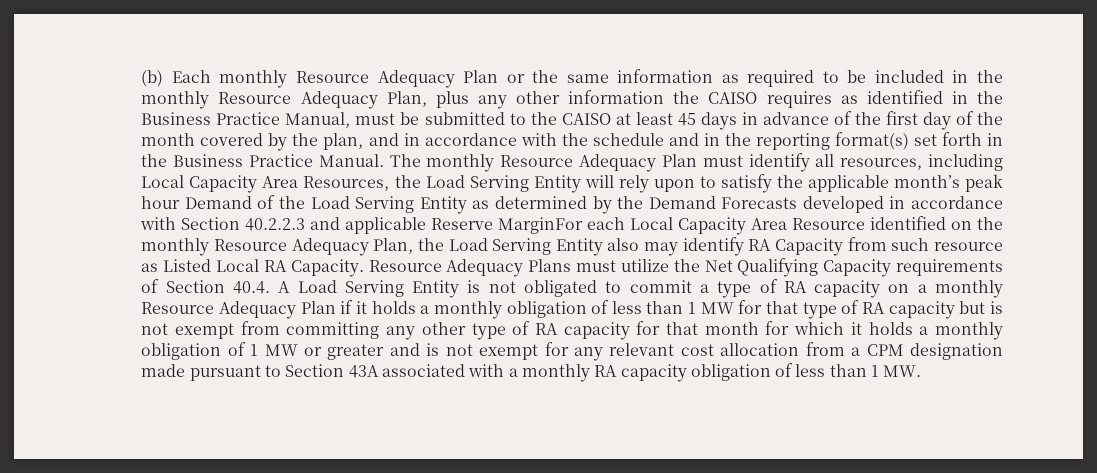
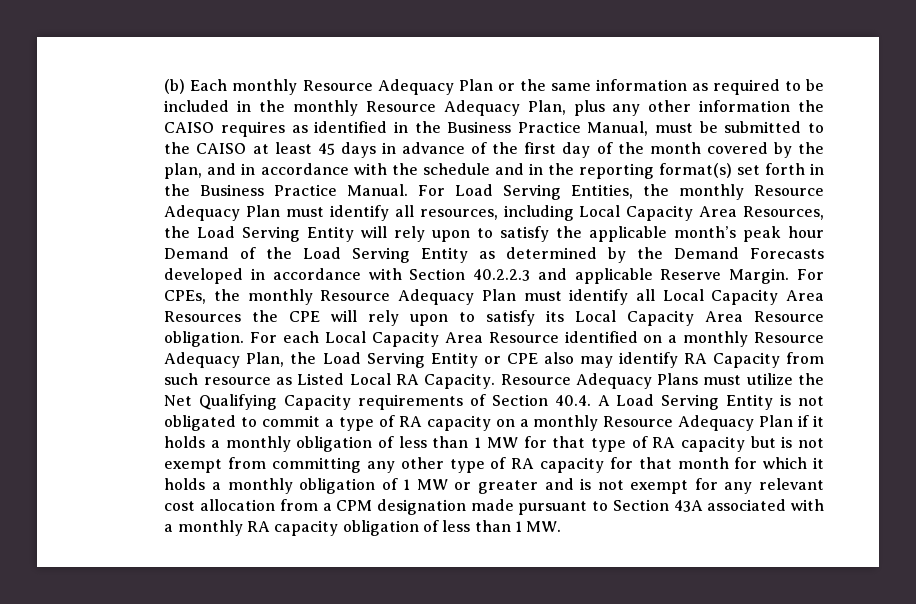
- The monthly Resource Adequacy Plan must identify all resources, including Local Capacity Area Resources, the Load Serving Entity will rely upon to satisfy the applicable month’s peak hour Demand of the Load Serving Entity as determined by the Demand Forecasts developed in accordance with Section 40.2.2.3 and applicable Reserve MarginFor each Local Capacity Area Resource identified on the monthly Resource Adequacy Plan, the Load Serving Entity also may identify RA Capacity from such resource as Listed Local RA Capacity.
+ For Load Serving Entities, the monthly Resource Adequacy Plan must identify all resources, including Local Capacity Area Resources, the Load Serving Entity will rely upon to satisfy the applicable month’s peak hour Demand of the Load Serving Entity as determined by the Demand Forecasts developed in accordance with Section 40.2.2.3 and applicable Reserve Margin. For CPEs, the monthly Resource Adequacy Plan must identify all Local Capacity Area Resources the CPE will rely upon to satisfy its Local Capacity Area Resource obligation. For each Local Capacity Area Resource identified on a monthly Resource Adequacy Plan, the Load Serving Entity or CPE also may identify RA Capacity from such resource as Listed Local RA Capacity.

